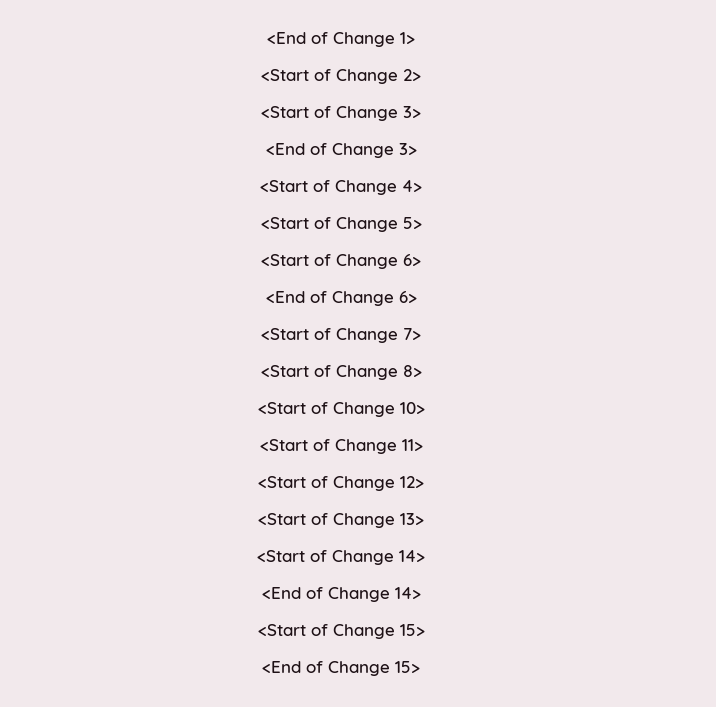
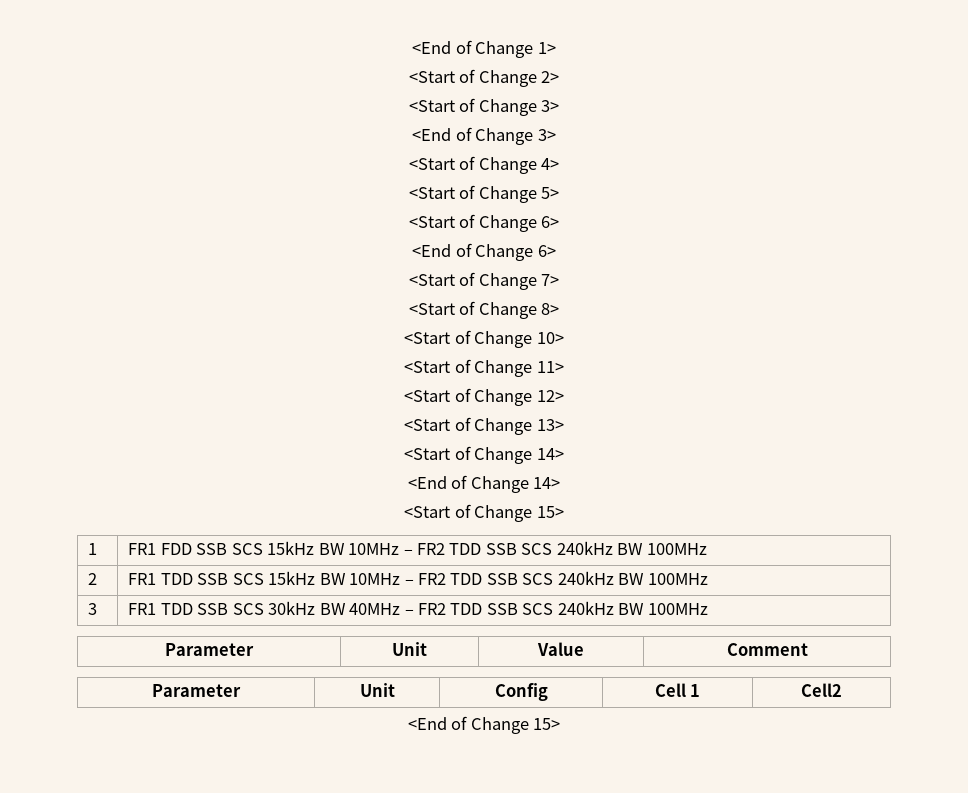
+ 1 | FR1 FDD SSB SCS 15kHz BW 10MHz – FR2 TDD SSB SCS 240kHz BW 100MHz
+ 2 | FR1 TDD SSB SCS 15kHz BW 10MHz – FR2 TDD SSB SCS 240kHz BW 100MHz
+ 3 | FR1 TDD SSB SCS 30kHz BW 40MHz – FR2 TDD SSB SCS 240kHz BW 100MHz
+ Parameter | Unit | Value | Comment
+ Parameter | Unit | Config | Cell 1 | Cell2

